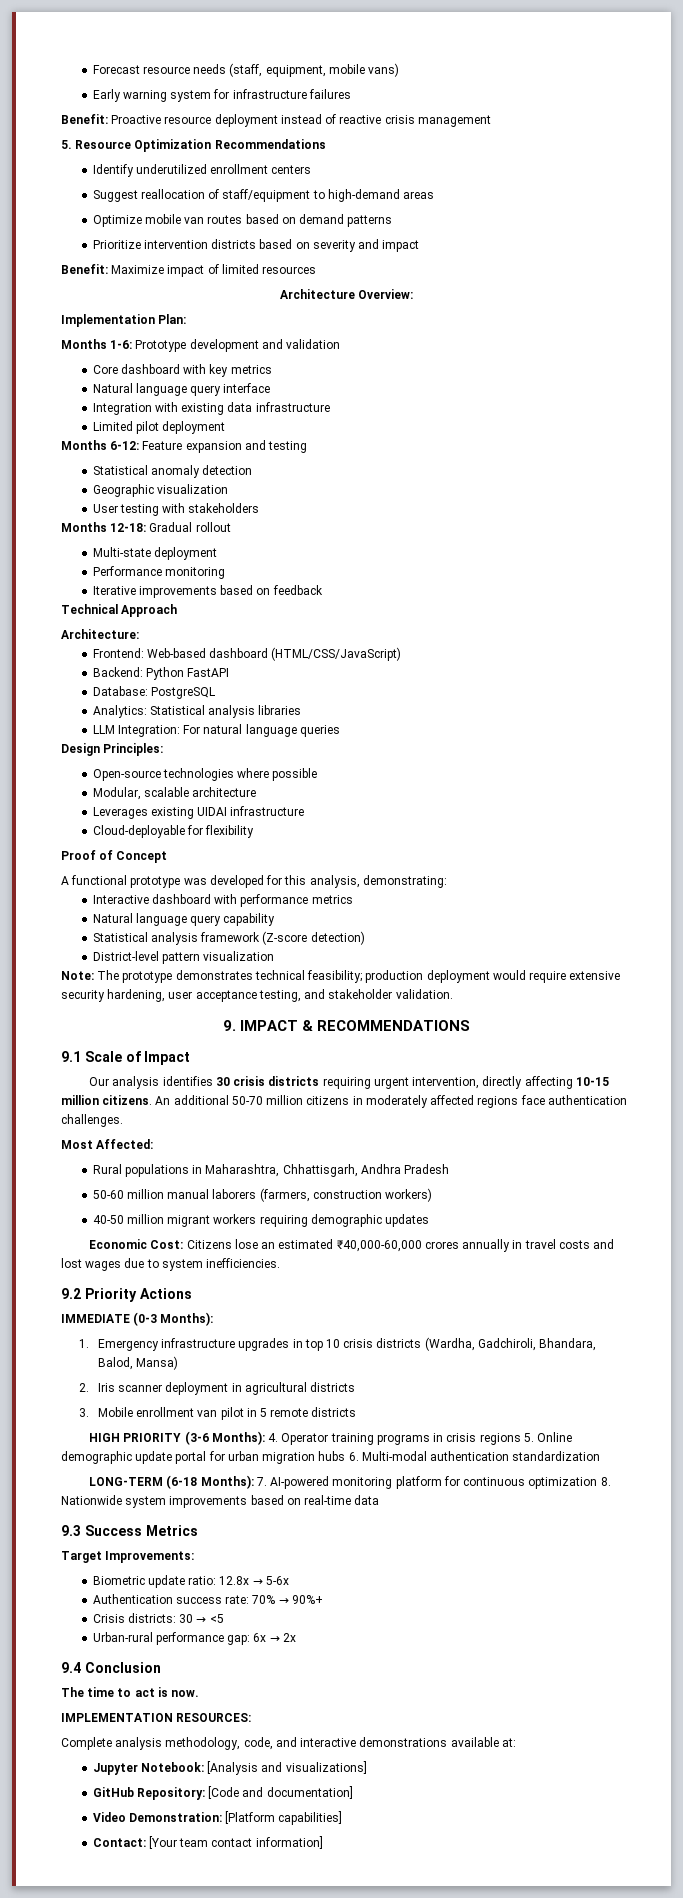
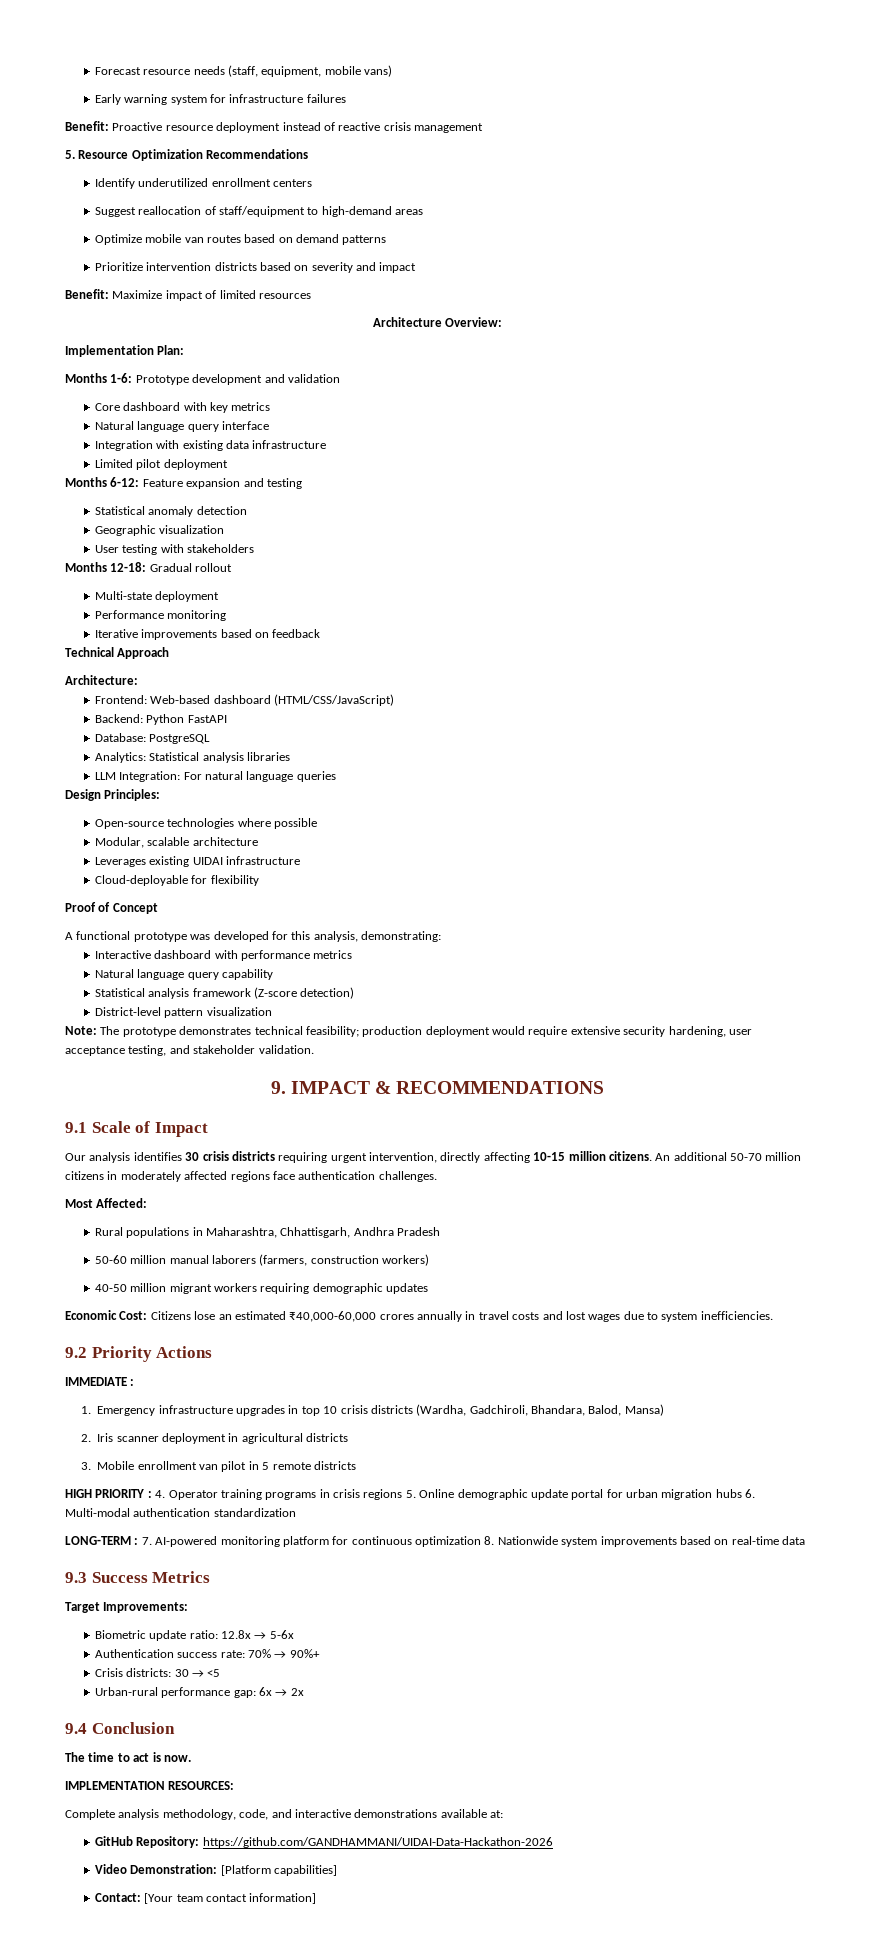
- IMMEDIATE (0-3 Months):
+ IMMEDIATE :
- HIGH PRIORITY (3-6 Months): 4. Operator training programs in crisis regions 5. Online demographic update portal for urban migration hubs 6. Multi-modal authentication standardization
+ HIGH PRIORITY : 4. Operator training programs in crisis regions 5. Online demographic update portal for urban migration hubs 6. Multi-modal authentication standardization
- LONG-TERM (6-18 Months): 7. AI-powered monitoring platform for continuous optimization 8. Nationwide system improvements based on real-time data
+ LONG-TERM : 7. AI-powered monitoring platform for continuous optimization 8. Nationwide system improvements based on real-time data
- Jupyter Notebook: [Analysis and visualizations]
- GitHub Repository: [Code and documentation]
+ GitHub Repository: https://github.com/GANDHAMMANI/UIDAI-Data-Hackathon-2026

